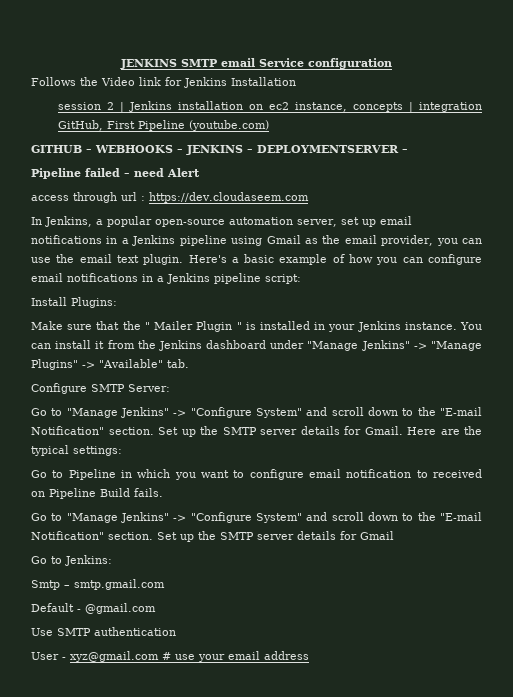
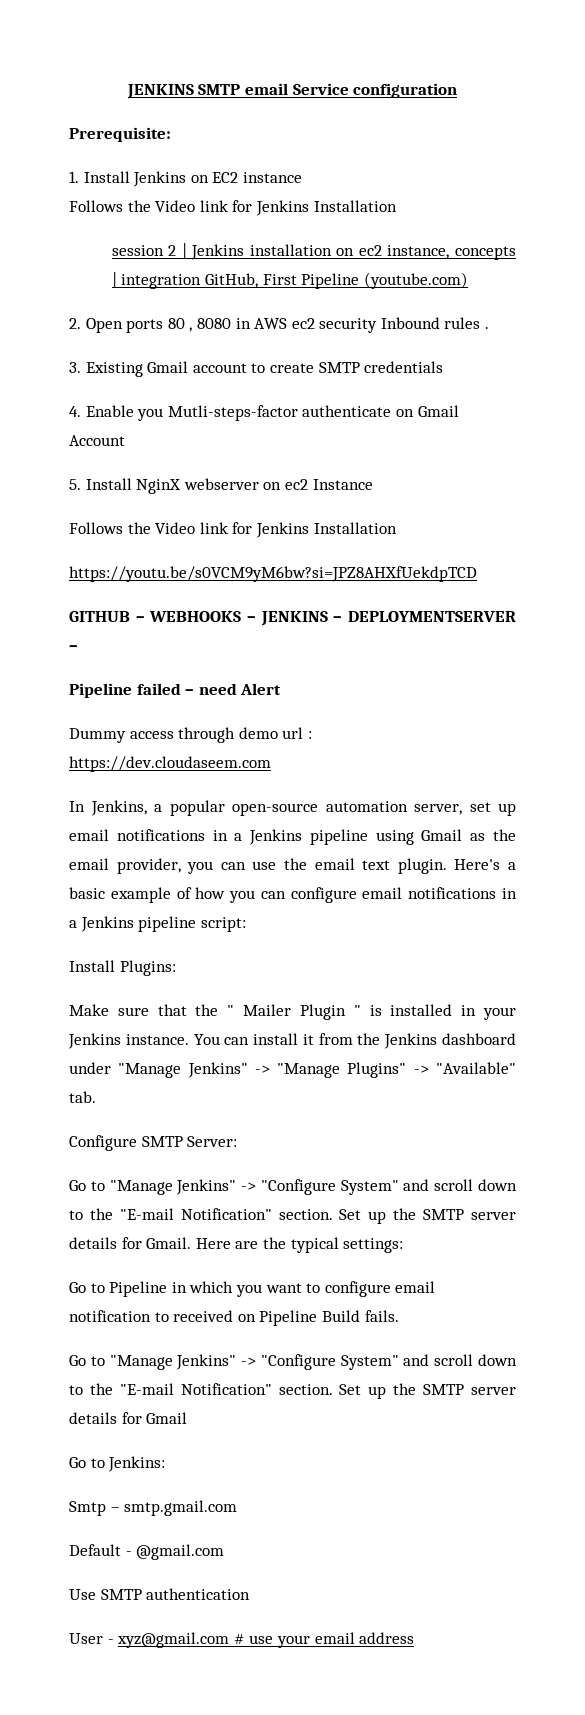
+ Prerequisite:
+ 1. Install Jenkins on EC2 instance
+ 2. Open ports 80 , 8080 in AWS ec2 security Inbound rules .
+ 3. Existing Gmail account to create SMTP credentials
+ 4. Enable you Mutli-steps-factor authenticate on Gmail Account
+ 5. Install NginX webserver on ec2 Instance
+ Follows the Video link for Jenkins Installation
+ https://youtu.be/s0VCM9yM6bw?si=JPZ8AHXfUekdpTCD
- access through url : https://dev.cloudaseem.com
+ Dummy access through demo url : https://dev.cloudaseem.com

